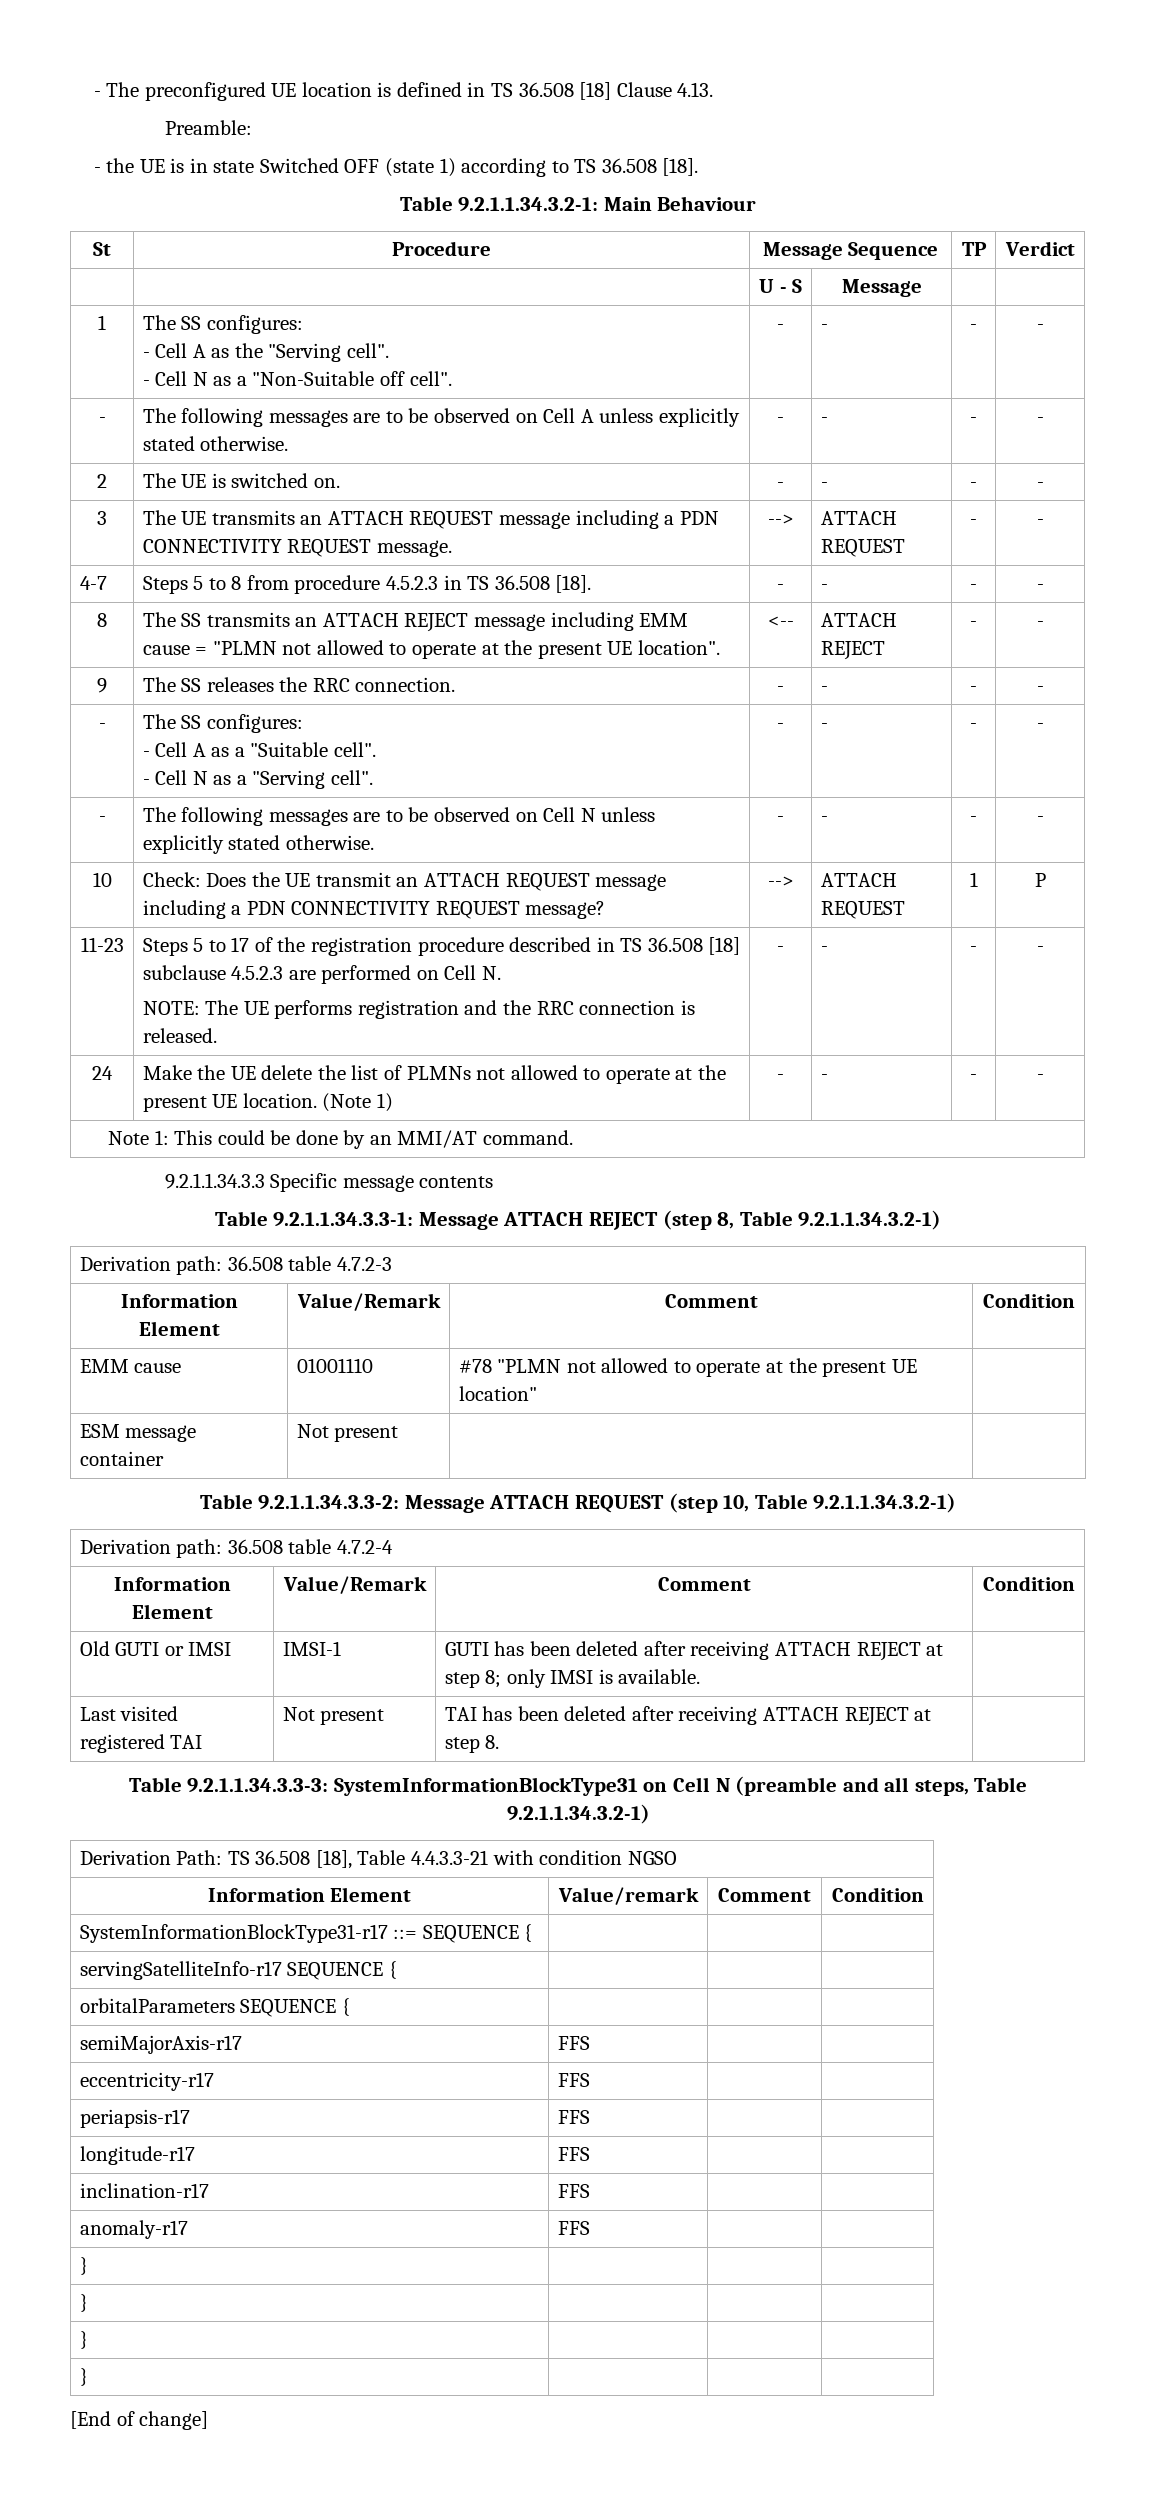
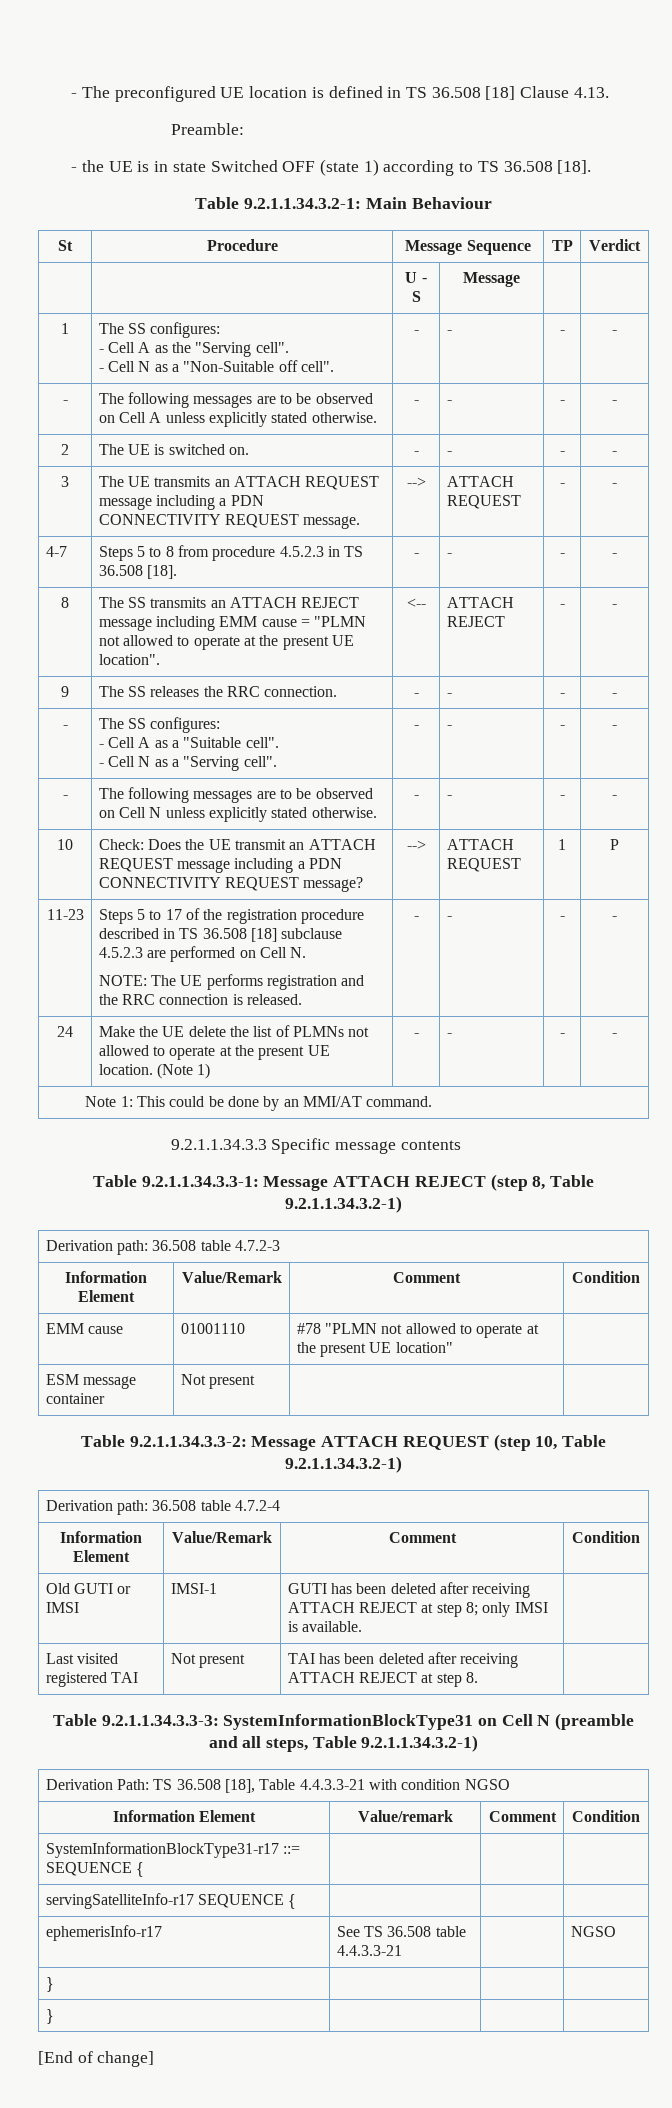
- orbitalParameters SEQUENCE { | | |
- semiMajorAxis-r17 | FFS | |
- eccentricity-r17 | FFS | |
- periapsis-r17 | FFS | |
- longitude-r17 | FFS | |
- inclination-r17 | FFS | |
- anomaly-r17 | FFS | |
- } | | |
- } | | |
+ ephemerisInfo-r17 | See TS 36.508 table 4.4.3.3-21 | | NGSO

